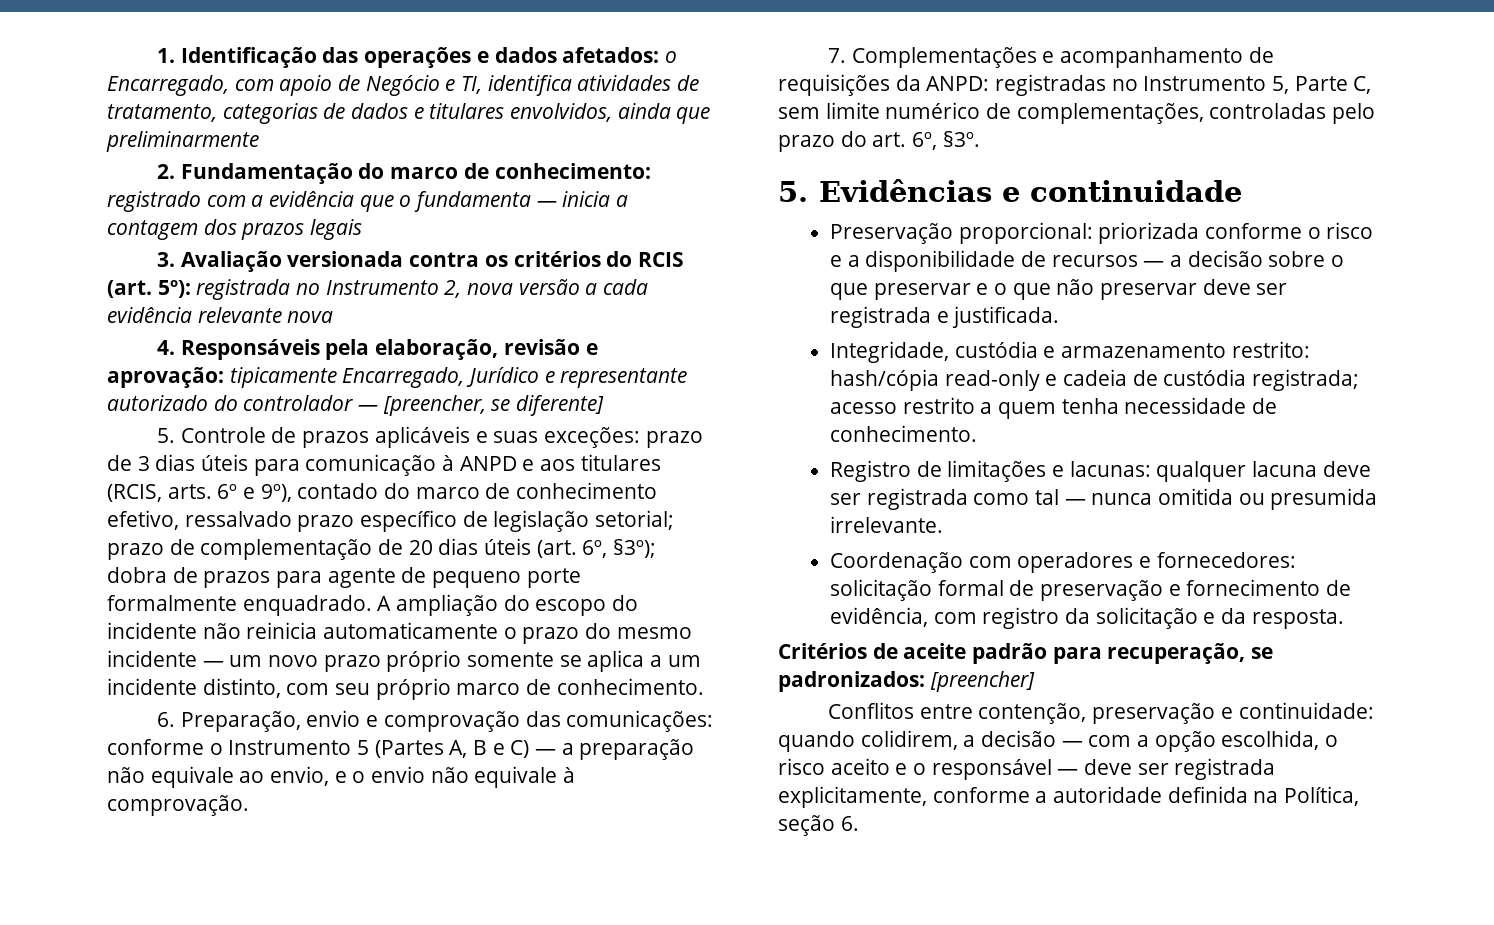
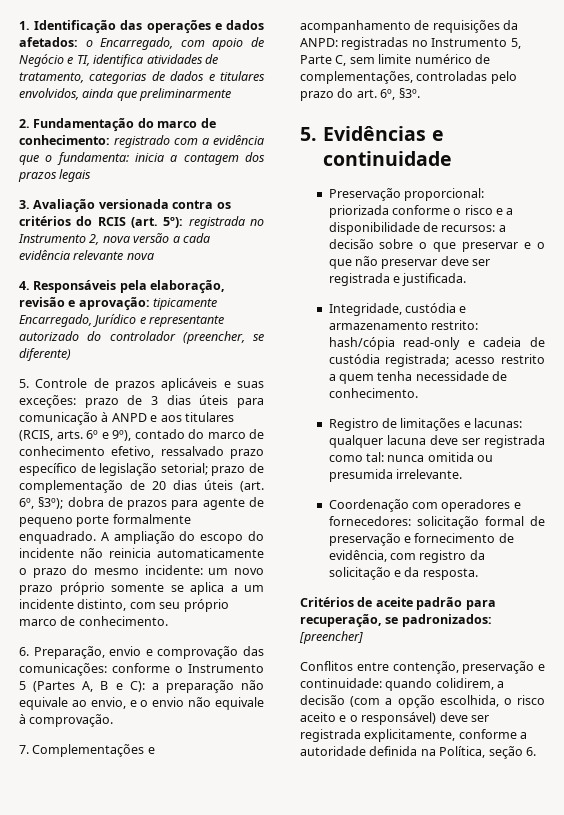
- 2. Fundamentação do marco de conhecimento: registrado com a evidência que o fundamenta — inicia a contagem dos prazos legais
+ 2. Fundamentação do marco de conhecimento: registrado com a evidência que o fundamenta: inicia a contagem dos prazos legais
- 4. Responsáveis pela elaboração, revisão e aprovação: tipicamente Encarregado, Jurídico e representante autorizado do controlador — [preencher, se diferente]
+ 4. Responsáveis pela elaboração, revisão e aprovação: tipicamente Encarregado, Jurídico e representante autorizado do controlador (preencher, se diferente)
- A ampliação do escopo do incidente não reinicia automaticamente o prazo do mesmo incidente — um novo prazo próprio somente se aplica a um incidente distinto, com seu próprio marco de conhecimento.
+ A ampliação do escopo do incidente não reinicia automaticamente o prazo do mesmo incidente: um novo prazo próprio somente se aplica a um incidente distinto, com seu próprio marco de conhecimento.
- 6. Preparação, envio e comprovação das comunicações: conforme o Instrumento 5 (Partes A, B e C) — a preparação não equivale ao envio, e o envio não equivale à comprovação.
+ 6. Preparação, envio e comprovação das comunicações: conforme o Instrumento 5 (Partes A, B e C): a preparação não equivale ao envio, e o envio não equivale à comprovação.
- Preservação proporcional: priorizada conforme o risco e a disponibilidade de recursos — a decisão sobre o que preservar e o que não preservar deve ser registrada e justificada.
+ Preservação proporcional: priorizada conforme o risco e a disponibilidade de recursos: a decisão sobre o que preservar e o que não preservar deve ser registrada e justificada.
- Registro de limitações e lacunas: qualquer lacuna deve ser registrada como tal — nunca omitida ou presumida irrelevante.
+ Registro de limitações e lacunas: qualquer lacuna deve ser registrada como tal: nunca omitida ou presumida irrelevante.
- Conflitos entre contenção, preservação e continuidade: quando colidirem, a decisão — com a opção escolhida, o risco aceito e o responsável — deve ser registrada explicitamente, conforme a autoridade definida na Política, seção 6.
+ Conflitos entre contenção, preservação e continuidade: quando colidirem, a decisão (com a opção escolhida, o risco aceito e o responsável) deve ser registrada explicitamente, conforme a autoridade definida na Política, seção 6.

